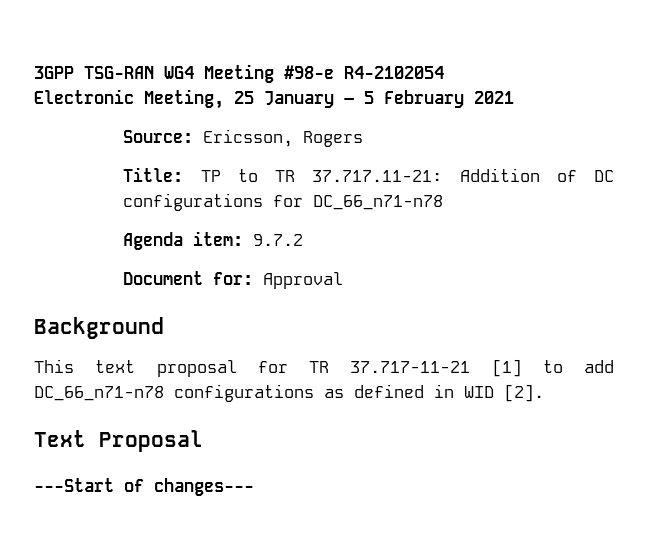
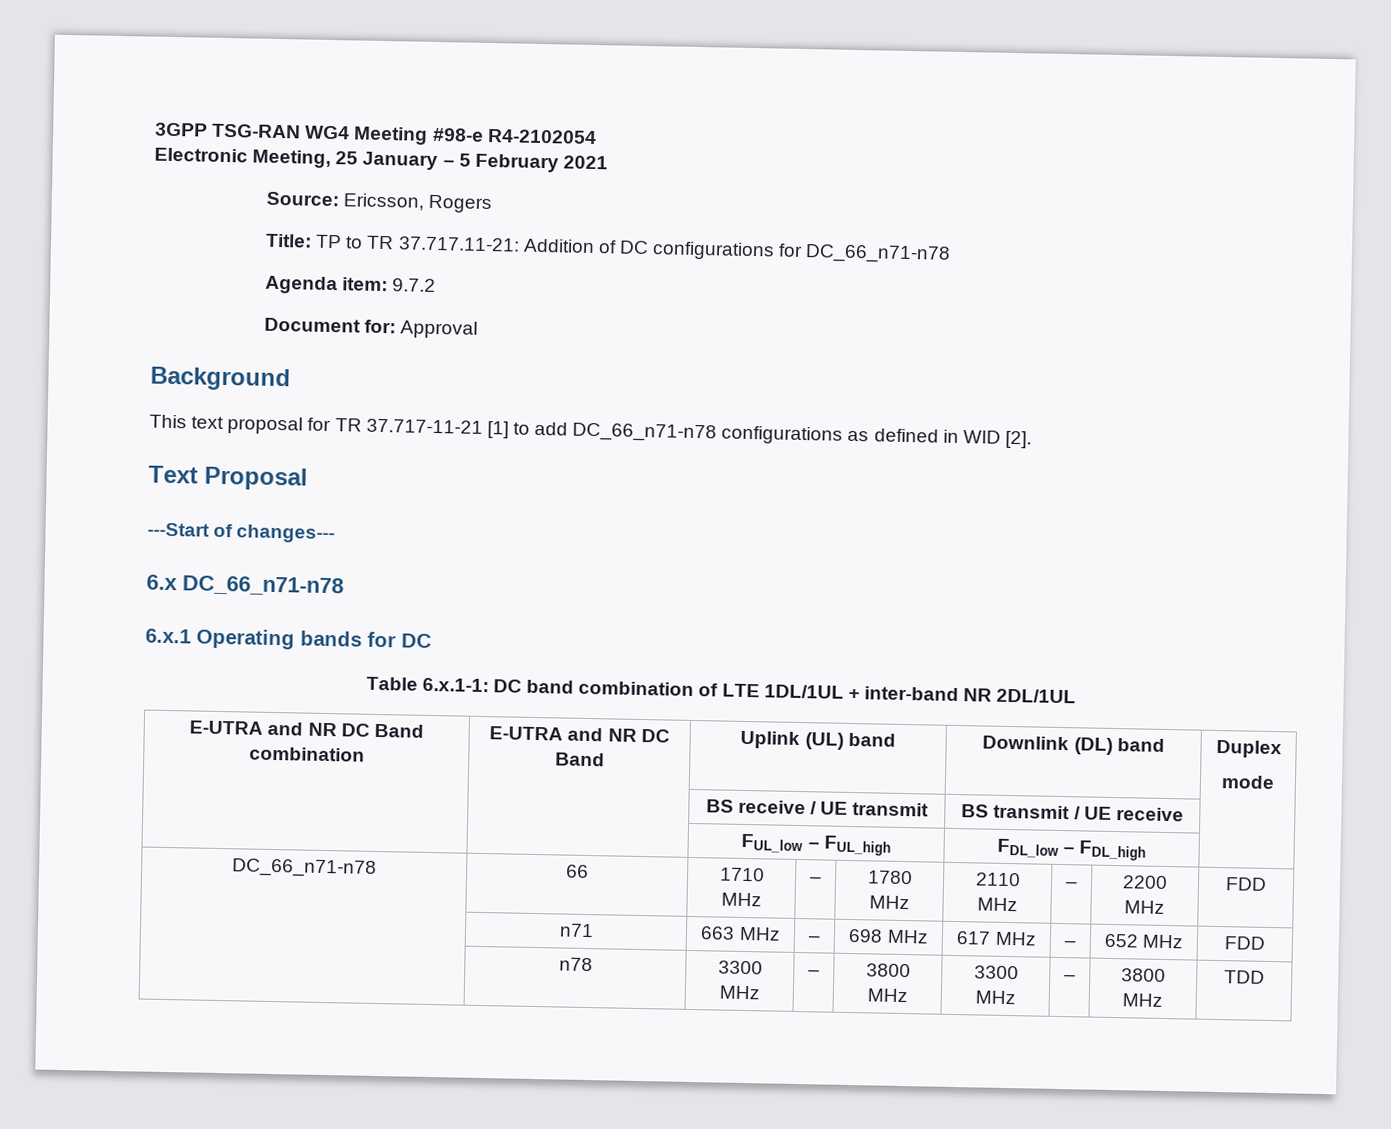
+ 6.x DC_66_n71-n78
+ 6.x.1 Operating bands for DC
+ Table 6.x.1-1: DC band combination of LTE 1DL/1UL + inter-band NR 2DL/1UL
+ E-UTRA and NR DC Band combination | E-UTRA and NR DC Band | Uplink (UL) band | Downlink (DL) band | Duplex
+ mode
+ | | BS receive / UE transmit | BS transmit / UE receive |
+ | | FUL_low – FUL_high | FDL_low – FDL_high |
+ DC_66_n71-n78 | 66 | 1710 MHz | – | 1780 MHz | 2110 MHz | – | 2200 MHz | FDD
+ | n71 | 663 MHz | – | 698 MHz | 617 MHz | – | 652 MHz | FDD
+ | n78 | 3300 MHz | – | 3800 MHz | 3300 MHz | – | 3800 MHz | TDD

